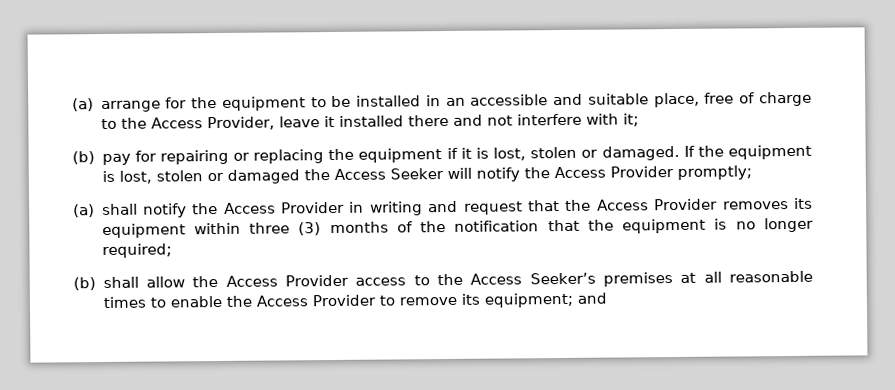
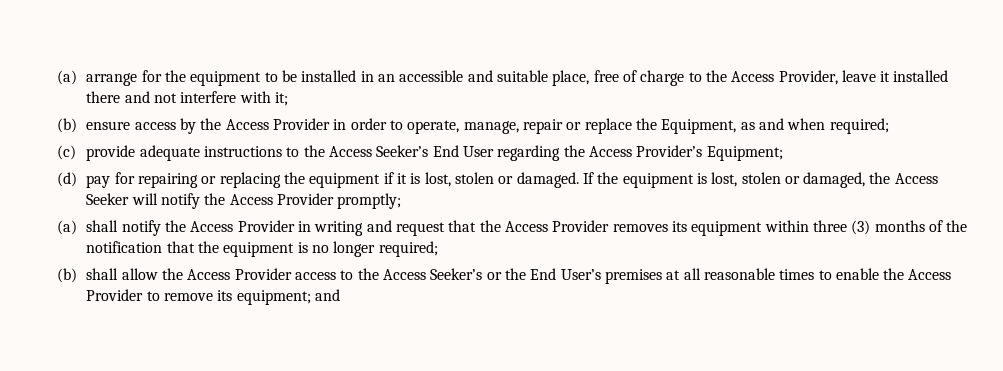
- (b) pay for repairing or replacing the equipment if it is lost, stolen or damaged.
+ (b) ensure access by the Access Provider in order to operate, manage, repair or replace the Equipment, as and when required;
+ (c) provide adequate instructions to the Access Seeker’s End User regarding the Access Provider’s Equipment;
+ (d) pay for repairing or replacing the equipment if it is lost, stolen or damaged.
- If the equipment is lost, stolen or damaged the Access Seeker will notify the Access Provider promptly;
+ If the equipment is lost, stolen or damaged, the Access Seeker will notify the Access Provider promptly;
- (b) shall allow the Access Provider access to the Access Seeker’s premises at all reasonable times to enable the Access Provider to remove its equipment; and
+ (b) shall allow the Access Provider access to the Access Seeker’s or the End User’s premises at all reasonable times to enable the Access Provider to remove its equipment; and

